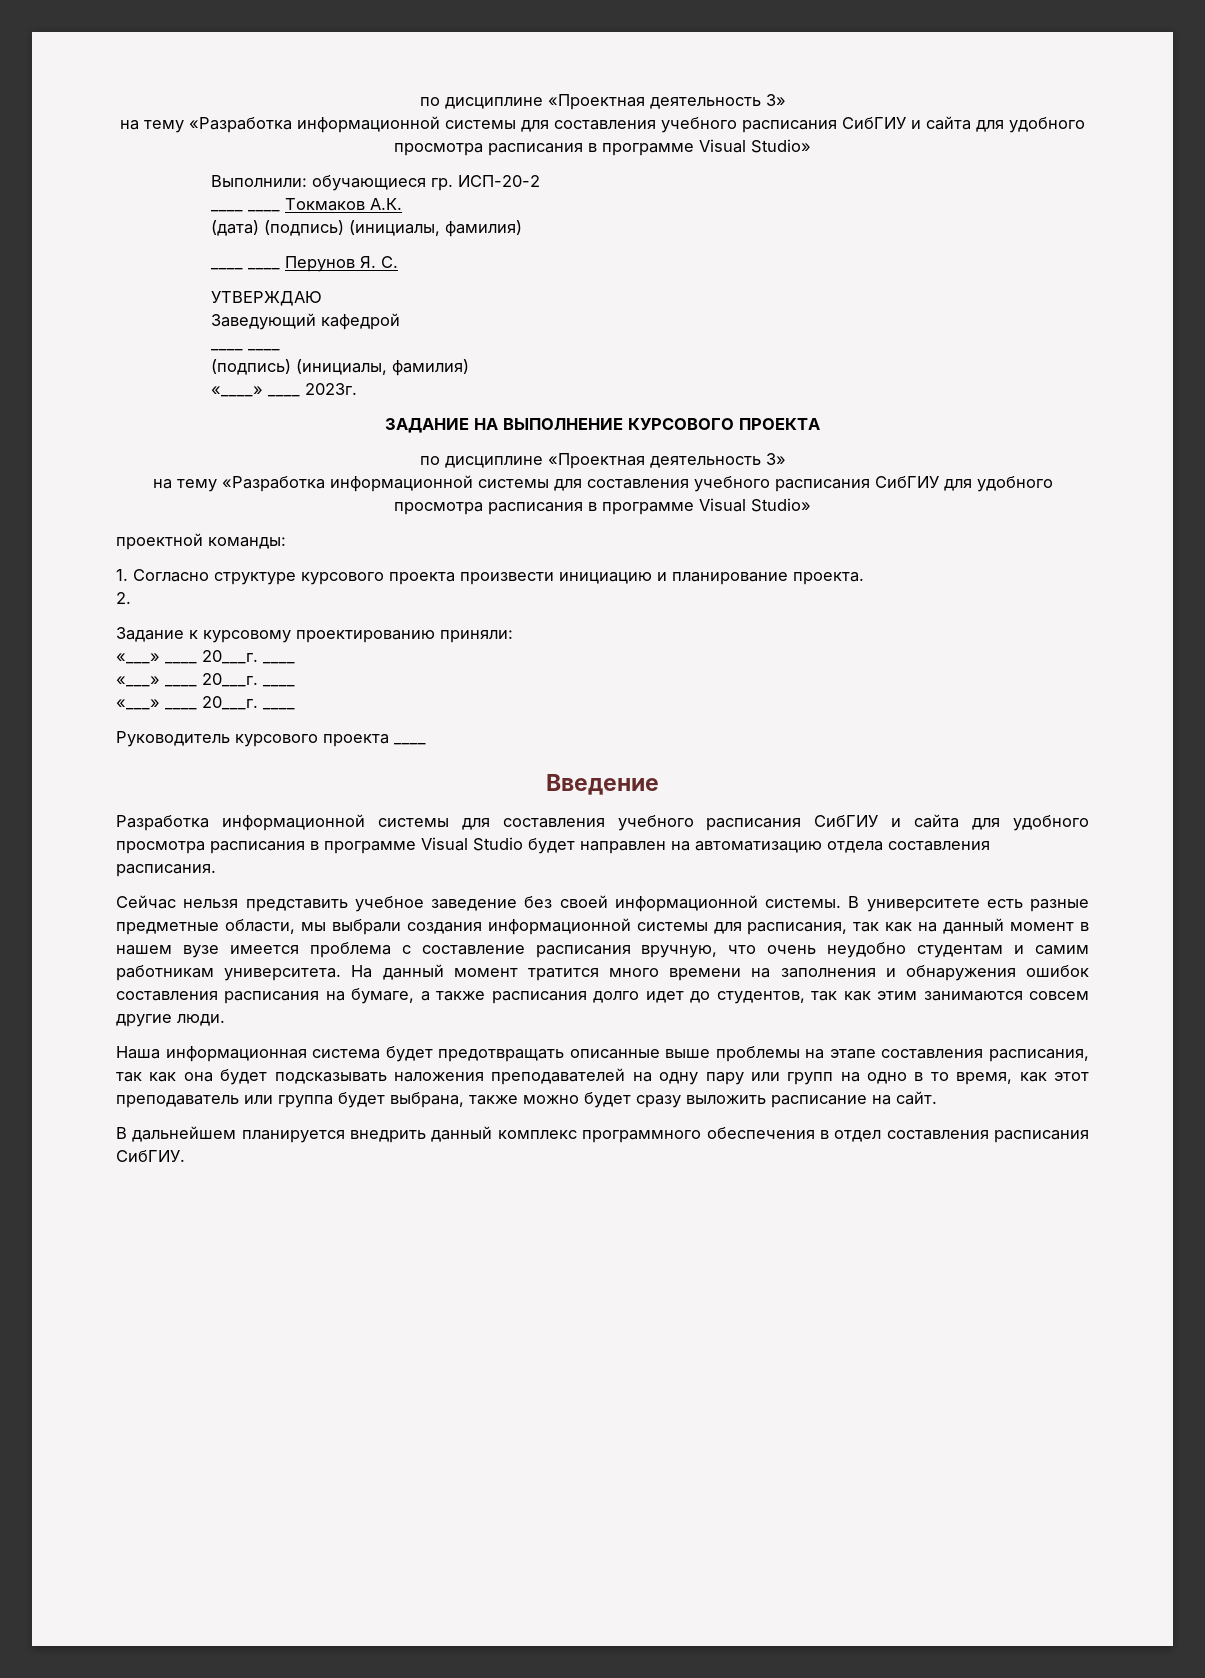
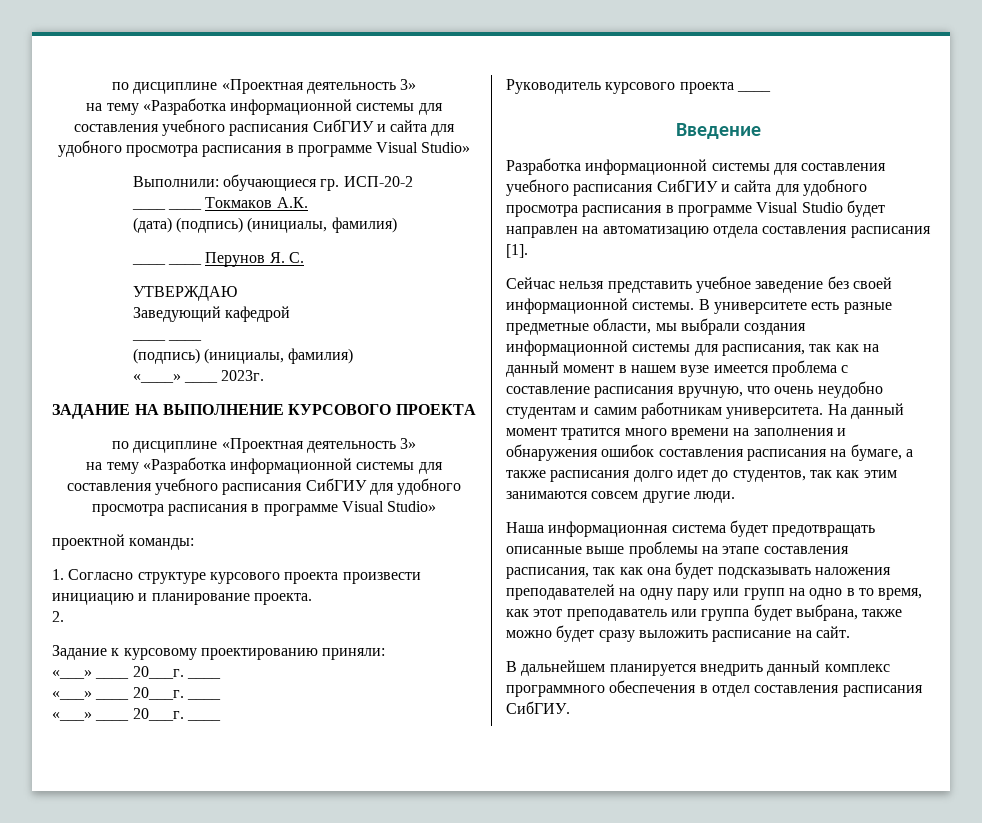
- Разработка информационной системы для составления учебного расписания СибГИУ и сайта для удобного просмотра расписания в программе Visual Studio будет направлен на автоматизацию отдела составления расписания.
+ Разработка информационной системы для составления учебного расписания СибГИУ и сайта для удобного просмотра расписания в программе Visual Studio будет направлен на автоматизацию отдела составления расписания [1].

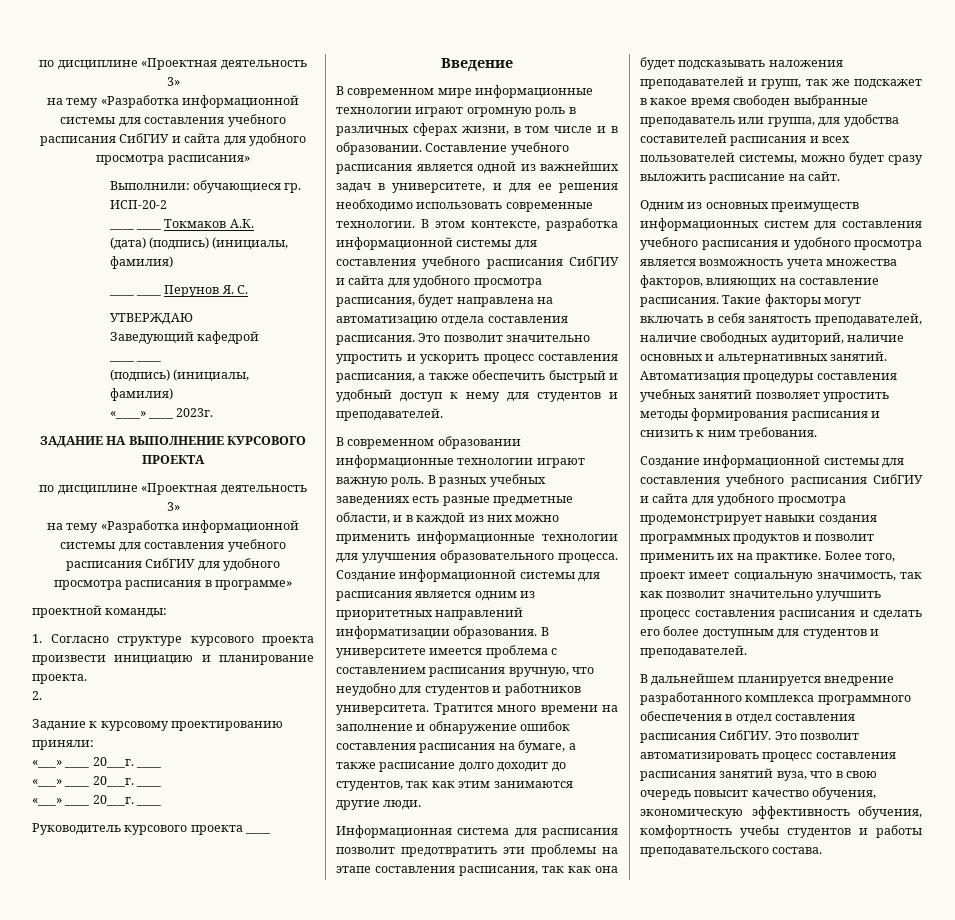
- на тему «Разработка информационной системы для составления учебного расписания СибГИУ и сайта для удобного просмотра расписания в программе Visual Studio»
+ на тему «Разработка информационной системы для составления учебного расписания СибГИУ и сайта для удобного просмотра расписания»
- на тему «Разработка информационной системы для составления учебного расписания СибГИУ для удобного просмотра расписания в программе Visual Studio»
+ на тему «Разработка информационной системы для составления учебного расписания СибГИУ для удобного просмотра расписания в программе»
- Разработка информационной системы для составления учебного расписания СибГИУ и сайта для удобного просмотра расписания в программе Visual Studio будет направлен на автоматизацию отдела составления расписания [1].
- Сейчас нельзя представить учебное заведение без своей информационной системы. В университете есть разные предметные области, мы выбрали создания информационной системы для расписания, так как на данный момент в нашем вузе имеется проблема с составление расписания вручную, что очень неудобно студентам и самим работникам университета. На данный момент тратится много времени на заполнения и обнаружения ошибок составления расписания на бумаге, а также расписания долго идет до студентов, так как этим занимаются совсем другие люди.
+ В современном мире информационные технологии играют огромную роль в различных сферах жизни, в том числе и в образовании. Составление учебного расписания является одной из важнейших задач в университете, и для ее решения необходимо использовать современные технологии. В этом контексте, разработка информационной системы для составления учебного расписания СибГИУ и сайта для удобного просмотра расписания, будет направлена на автоматизацию отдела составления расписания. Это позволит значительно упростить и ускорить процесс составления расписания, а также обеспечить быстрый и удобный доступ к нему для студентов и преподавателей.
+ В современном образовании информационные технологии играют важную роль. В разных учебных заведениях есть разные предметные области, и в каждой из них можно применить информационные технологии для улучшения образовательного процесса. Создание информационной системы для расписания является одним из приоритетных направлений информатизации образования. В университете имеется проблема с составлением расписания вручную, что неудобно для студентов и работников университета. Тратится много времени на заполнение и обнаружение ошибок составления расписания на бумаге, а также расписание долго доходит до студентов, так как этим занимаются другие люди.
- Наша информационная система будет предотвращать описанные выше проблемы на этапе составления расписания, так как она будет подсказывать наложения преподавателей на одну пару или групп на одно в то время, как этот преподаватель или группа будет выбрана, также можно будет сразу выложить расписание на сайт.
+ Информационная система для расписания позволит предотвратить эти проблемы на этапе составления расписания, так как она будет подсказывать наложения преподавателей и групп, так же подскажет в какое время свободен выбранные преподаватель или группа, для удобства составителей расписания и всех пользователей системы, можно будет сразу выложить расписание на сайт.
+ Одним из основных преимуществ информационных систем для составления учебного расписания и удобного просмотра является возможность учета множества факторов, влияющих на составление расписания. Такие факторы могут включать в себя занятость преподавателей, наличие свободных аудиторий, наличие основных и альтернативных занятий. Автоматизация процедуры составления учебных занятий позволяет упростить методы формирования расписания и снизить к ним требования.
+ Создание информационной системы для составления учебного расписания СибГИУ и сайта для удобного просмотра продемонстрирует навыки создания программных продуктов и позволит применить их на практике. Более того, проект имеет социальную значимость, так как позволит значительно улучшить процесс составления расписания и сделать его более доступным для студентов и преподавателей.
- В дальнейшем планируется внедрить данный комплекс программного обеспечения в отдел составления расписания СибГИУ.
+ В дальнейшем планируется внедрение разработанного комплекса программного обеспечения в отдел составления расписания СибГИУ.
+ Это позволит автоматизировать процесс составления расписания занятий вуза, что в свою очередь повысит качество обучения, экономическую эффективность обучения, комфортность учебы студентов и работы преподавательского состава.

